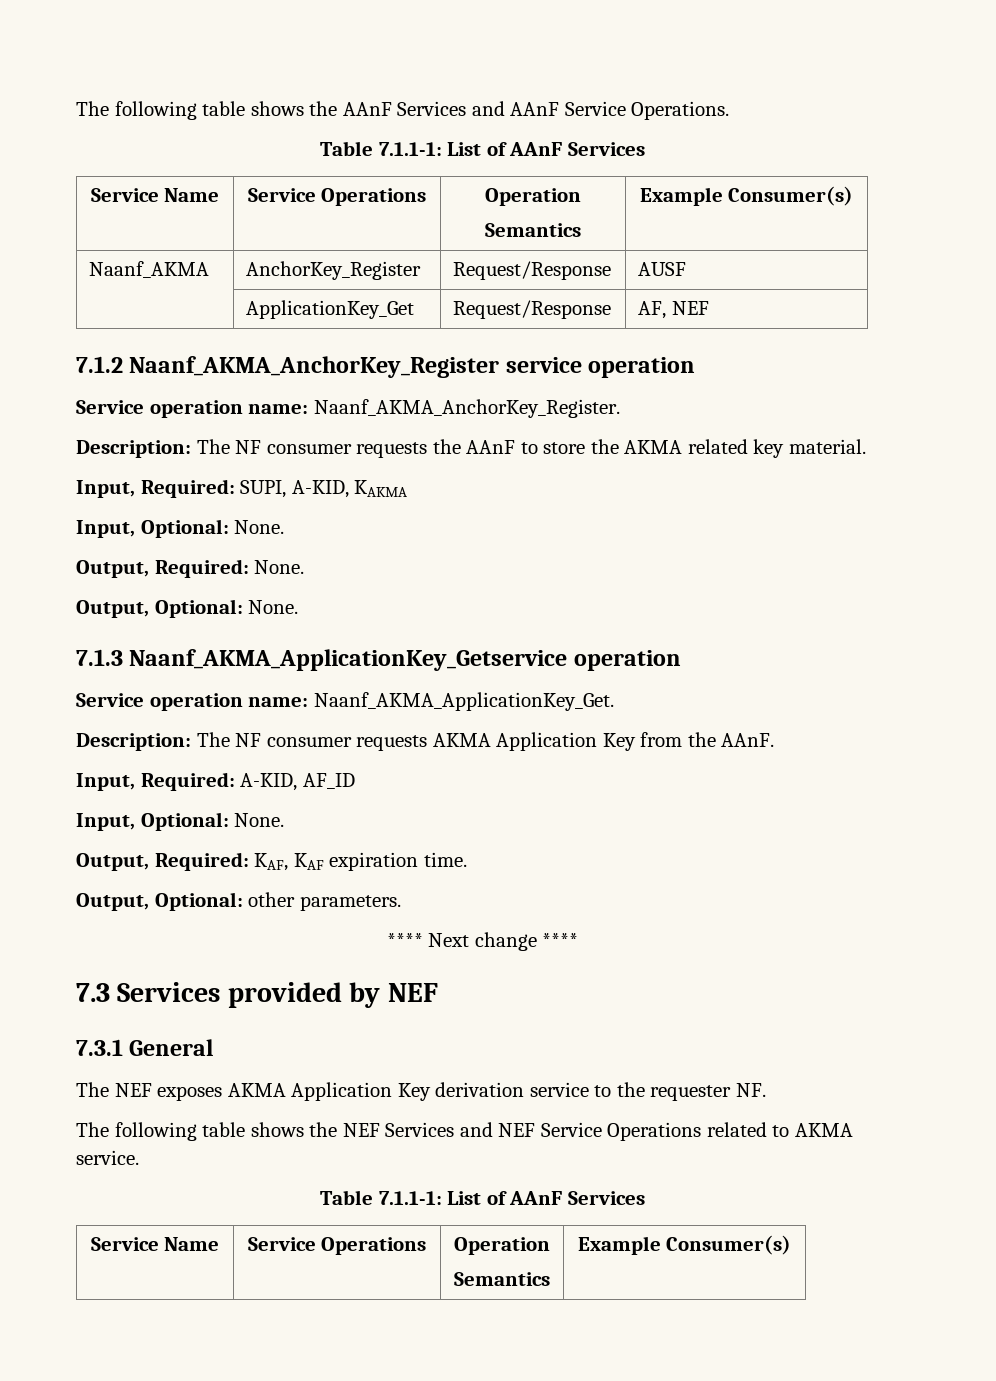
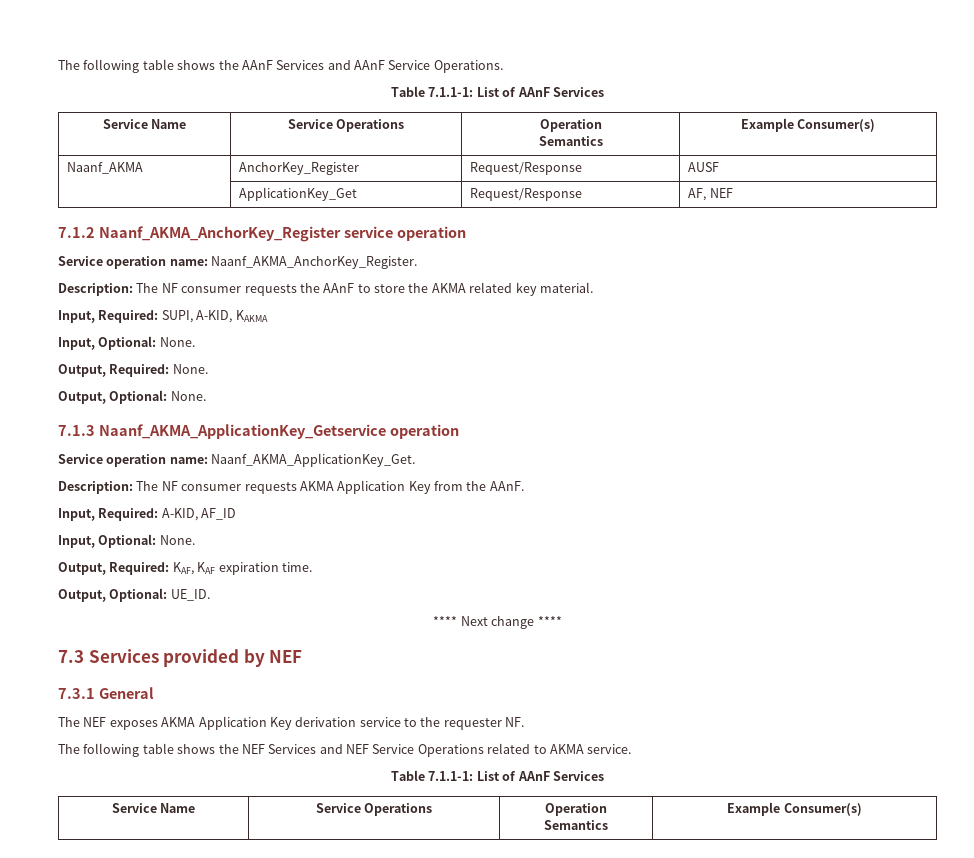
- Output, Optional: other parameters.
+ Output, Optional: UE_ID.

